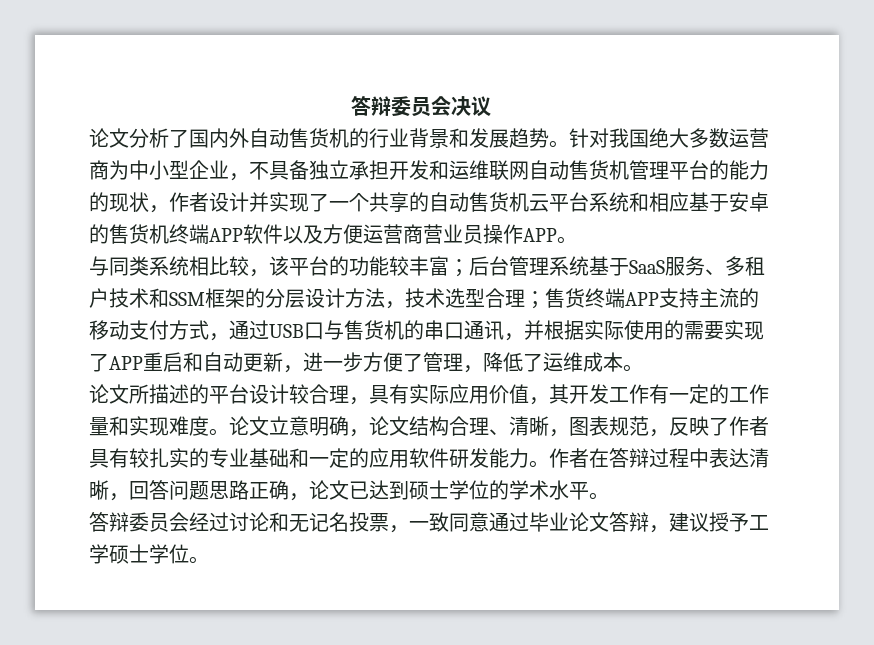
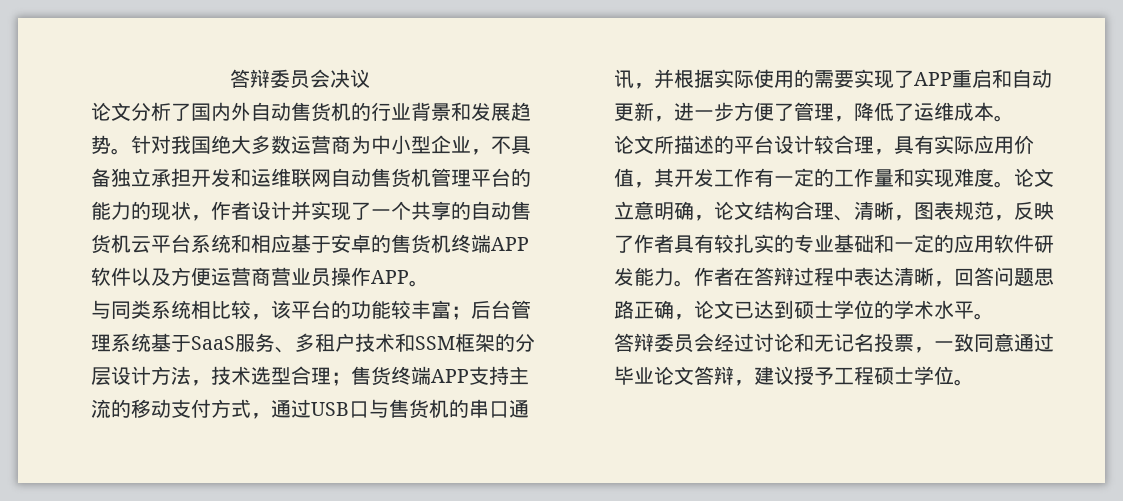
- 答辩委员会经过讨论和无记名投票，一致同意通过毕业论文答辩，建议授予工学硕士学位。
+ 答辩委员会经过讨论和无记名投票，一致同意通过毕业论文答辩，建议授予工程硕士学位。

